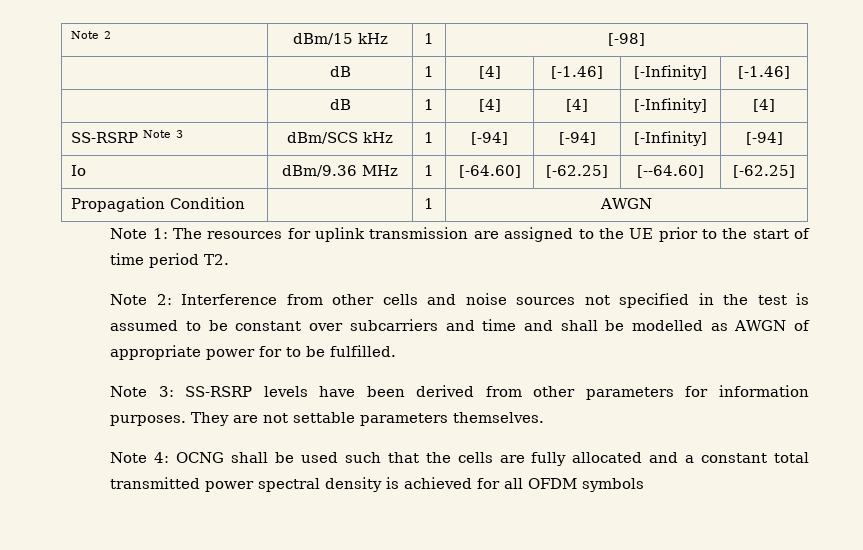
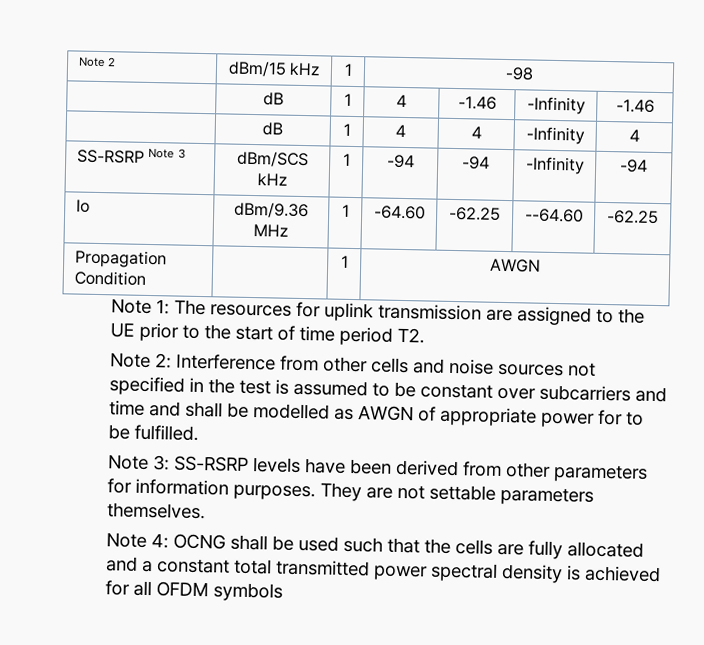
- Note 2 | dBm/15 kHz | 1 | [-98]
- | dB | 1 | [4] | [-1.46] | [-Infinity] | [-1.46]
- | dB | 1 | [4] | [4] | [-Infinity] | [4]
+ Note 2 | dBm/15 kHz | 1 | -98
+ | dB | 1 | 4 | -1.46 | -Infinity | -1.46
+ | dB | 1 | 4 | 4 | -Infinity | 4
- SS-RSRP Note 3 | dBm/SCS kHz | 1 | [-94] | [-94] | [-Infinity] | [-94]
+ SS-RSRP Note 3 | dBm/SCS kHz | 1 | -94 | -94 | -Infinity | -94
- Io | dBm/9.36 MHz | 1 | [-64.60] | [-62.25] | [--64.60] | [-62.25]
+ Io | dBm/9.36 MHz | 1 | -64.60 | -62.25 | --64.60 | -62.25

